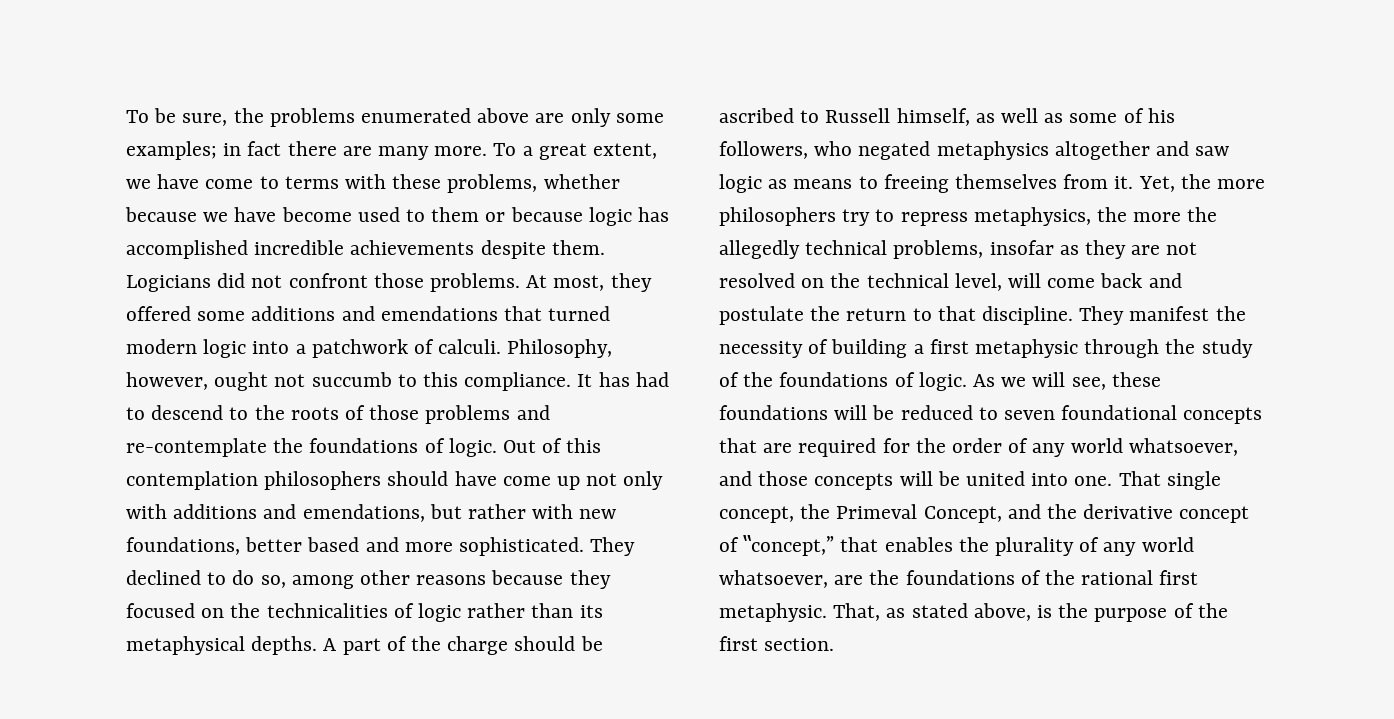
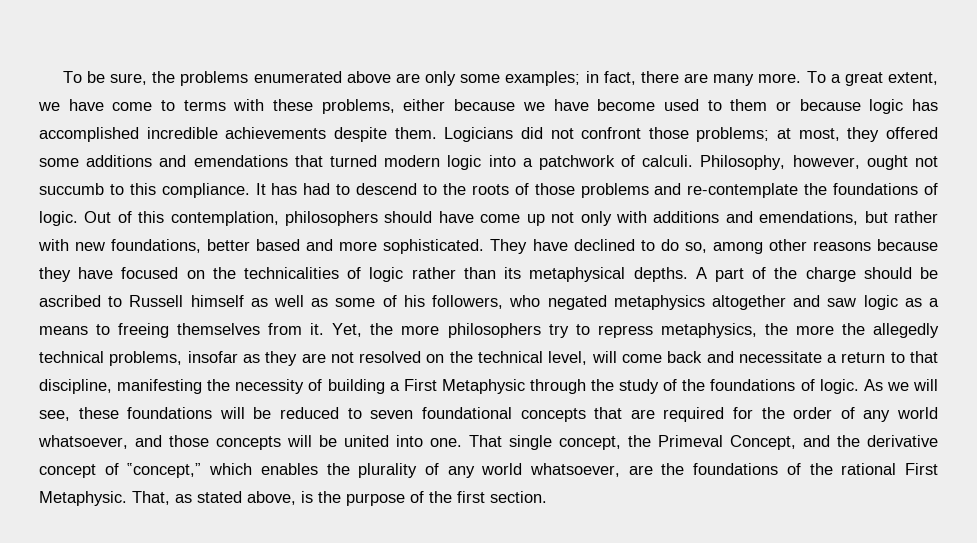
- To be sure, the problems enumerated above are only some examples; in fact there are many more.
+ To be sure, the problems enumerated above are only some examples; in fact, there are many more.
- To a great extent, we have come to terms with these problems, whether because we have become used to them or because logic has accomplished incredible achievements despite them.
+ To a great extent, we have come to terms with these problems, either because we have become used to them or because logic has accomplished incredible achievements despite them.
- Logicians did not confront those problems. At most, they offered some additions and emendations that turned modern logic into a patchwork of calculi.
+ Logicians did not confront those problems; at most, they offered some additions and emendations that turned modern logic into a patchwork of calculi.
- Out of this contemplation philosophers should have come up not only with additions and emendations, but rather with new foundations, better based and more sophisticated.
+ Out of this contemplation, philosophers should have come up not only with additions and emendations, but rather with new foundations, better based and more sophisticated.
- They declined to do so, among other reasons because they focused on the technicalities of logic rather than its metaphysical depths.
+ They have declined to do so, among other reasons because they have focused on the technicalities of logic rather than its metaphysical depths.
- A part of the charge should be ascribed to Russell himself, as well as some of his followers, who negated metaphysics altogether and saw logic as means to freeing themselves from it.
+ A part of the charge should be ascribed to Russell himself as well as some of his followers, who negated metaphysics altogether and saw logic as a means to freeing themselves from it.
- Yet, the more philosophers try to repress metaphysics, the more the allegedly technical problems, insofar as they are not resolved on the technical level, will come back and postulate the return to that discipline. They manifest the necessity of building a first metaphysic through the study of the foundations of logic.
+ Yet, the more philosophers try to repress metaphysics, the more the allegedly technical problems, insofar as they are not resolved on the technical level, will come back and necessitate a return to that discipline, manifesting the necessity of building a First Metaphysic through the study of the foundations of logic.
- That single concept, the Primeval Concept, and the derivative concept of ‟concept,” that enables the plurality of any world whatsoever, are the foundations of the rational first metaphysic.
+ That single concept, the Primeval Concept, and the derivative concept of ‟concept,” which enables the plurality of any world whatsoever, are the foundations of the rational First Metaphysic.

